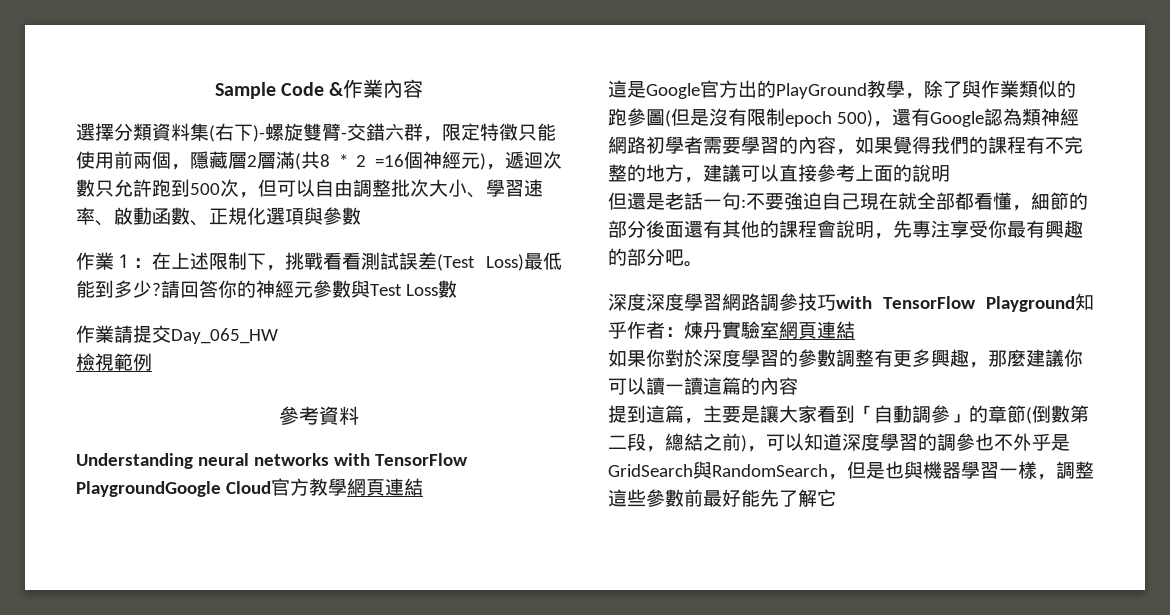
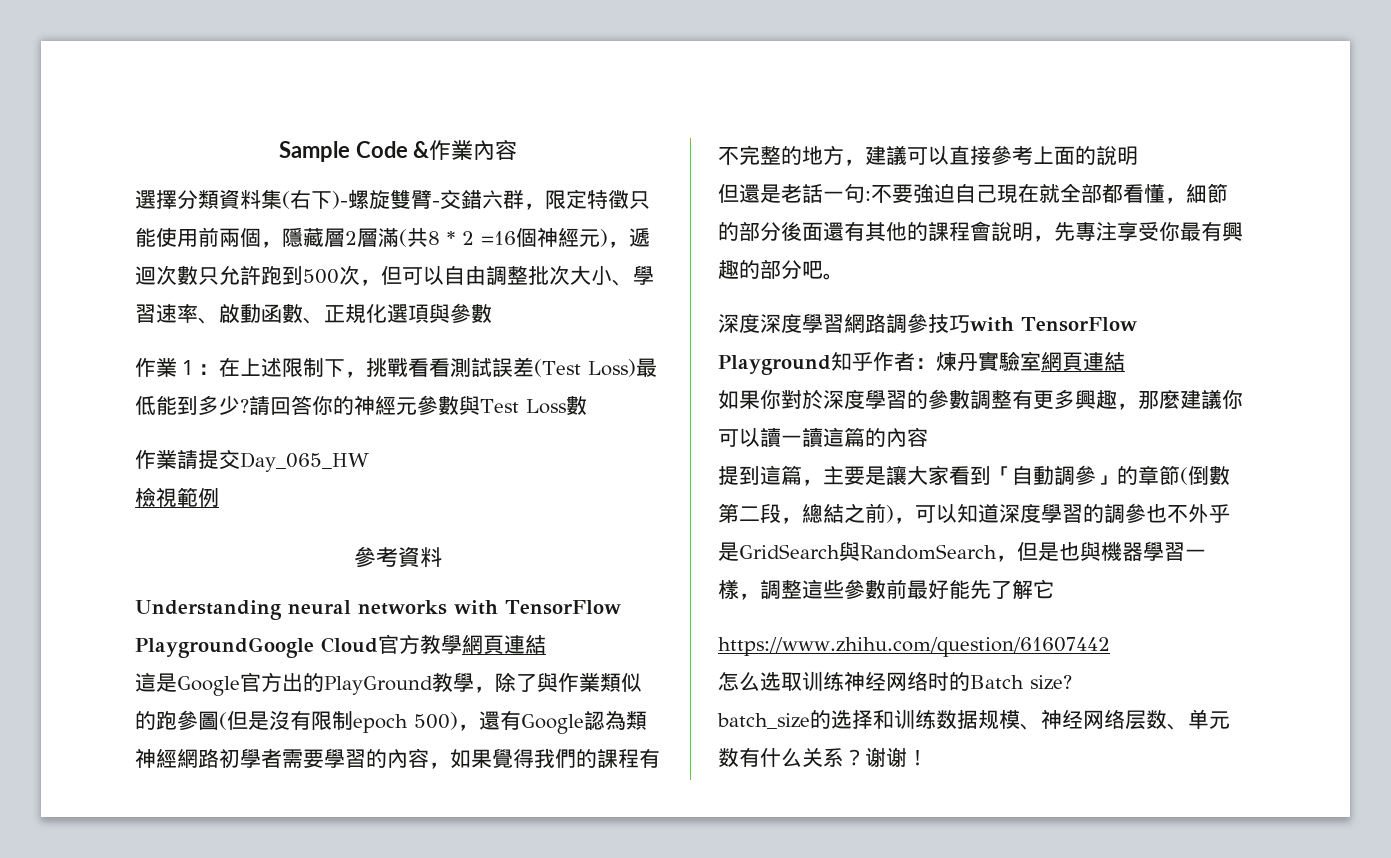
+ https://www.zhihu.com/question/61607442
+ 怎么选取训练神经网络时的Batch size?
+ batch_size的选择和训练数据规模、神经网络层数、单元数有什么关系？谢谢！

